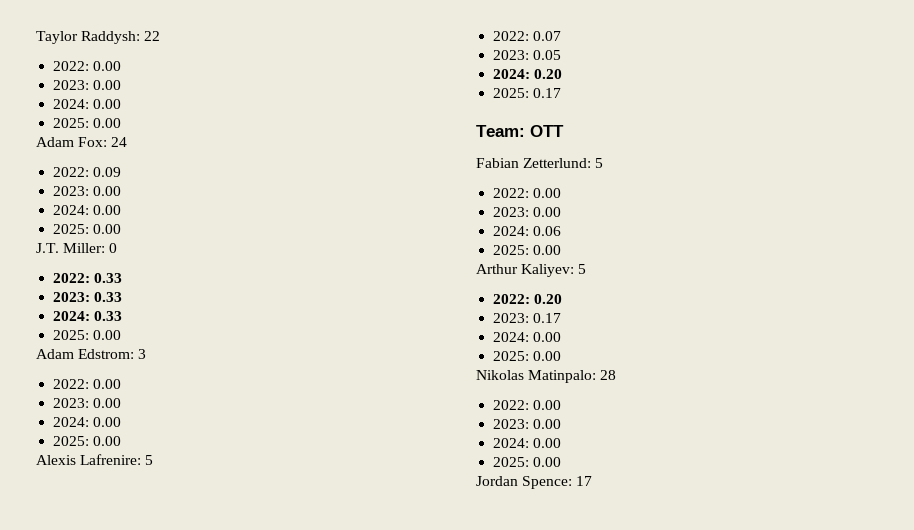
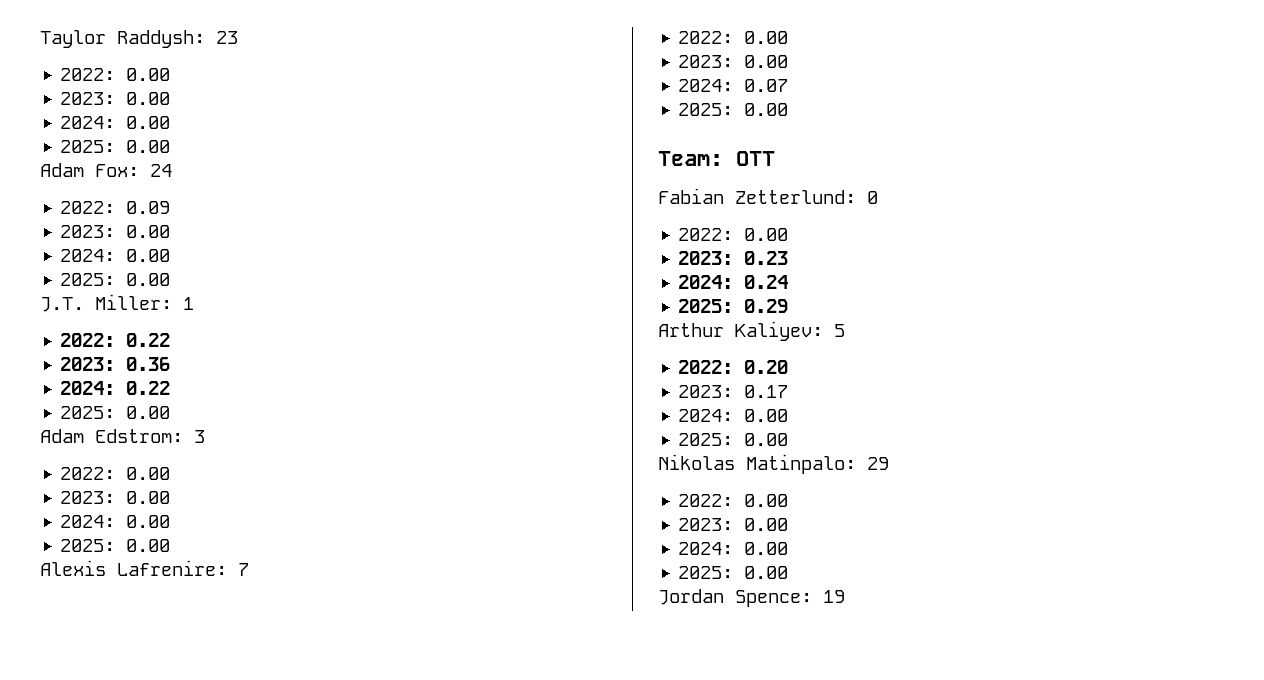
- Taylor Raddysh: 22
+ Taylor Raddysh: 23
- J.T. Miller: 0
- 2022: 0.33
- 2023: 0.33
- 2024: 0.33
+ J.T. Miller: 1
+ 2022: 0.22
+ 2023: 0.36
+ 2024: 0.22
- Alexis Lafrenire: 5
- 2022: 0.07
- 2023: 0.05
- 2024: 0.20
- 2025: 0.17
- Team: OTT
- Fabian Zetterlund: 5
+ Alexis Lafrenire: 7
  2022: 0.00
  2023: 0.00
- 2024: 0.06
+ 2024: 0.07
  2025: 0.00
+ Team: OTT
+ Fabian Zetterlund: 0
+ 2022: 0.00
+ 2023: 0.23
+ 2024: 0.24
+ 2025: 0.29
- Nikolas Matinpalo: 28
+ Nikolas Matinpalo: 29
- Jordan Spence: 17
+ Jordan Spence: 19

